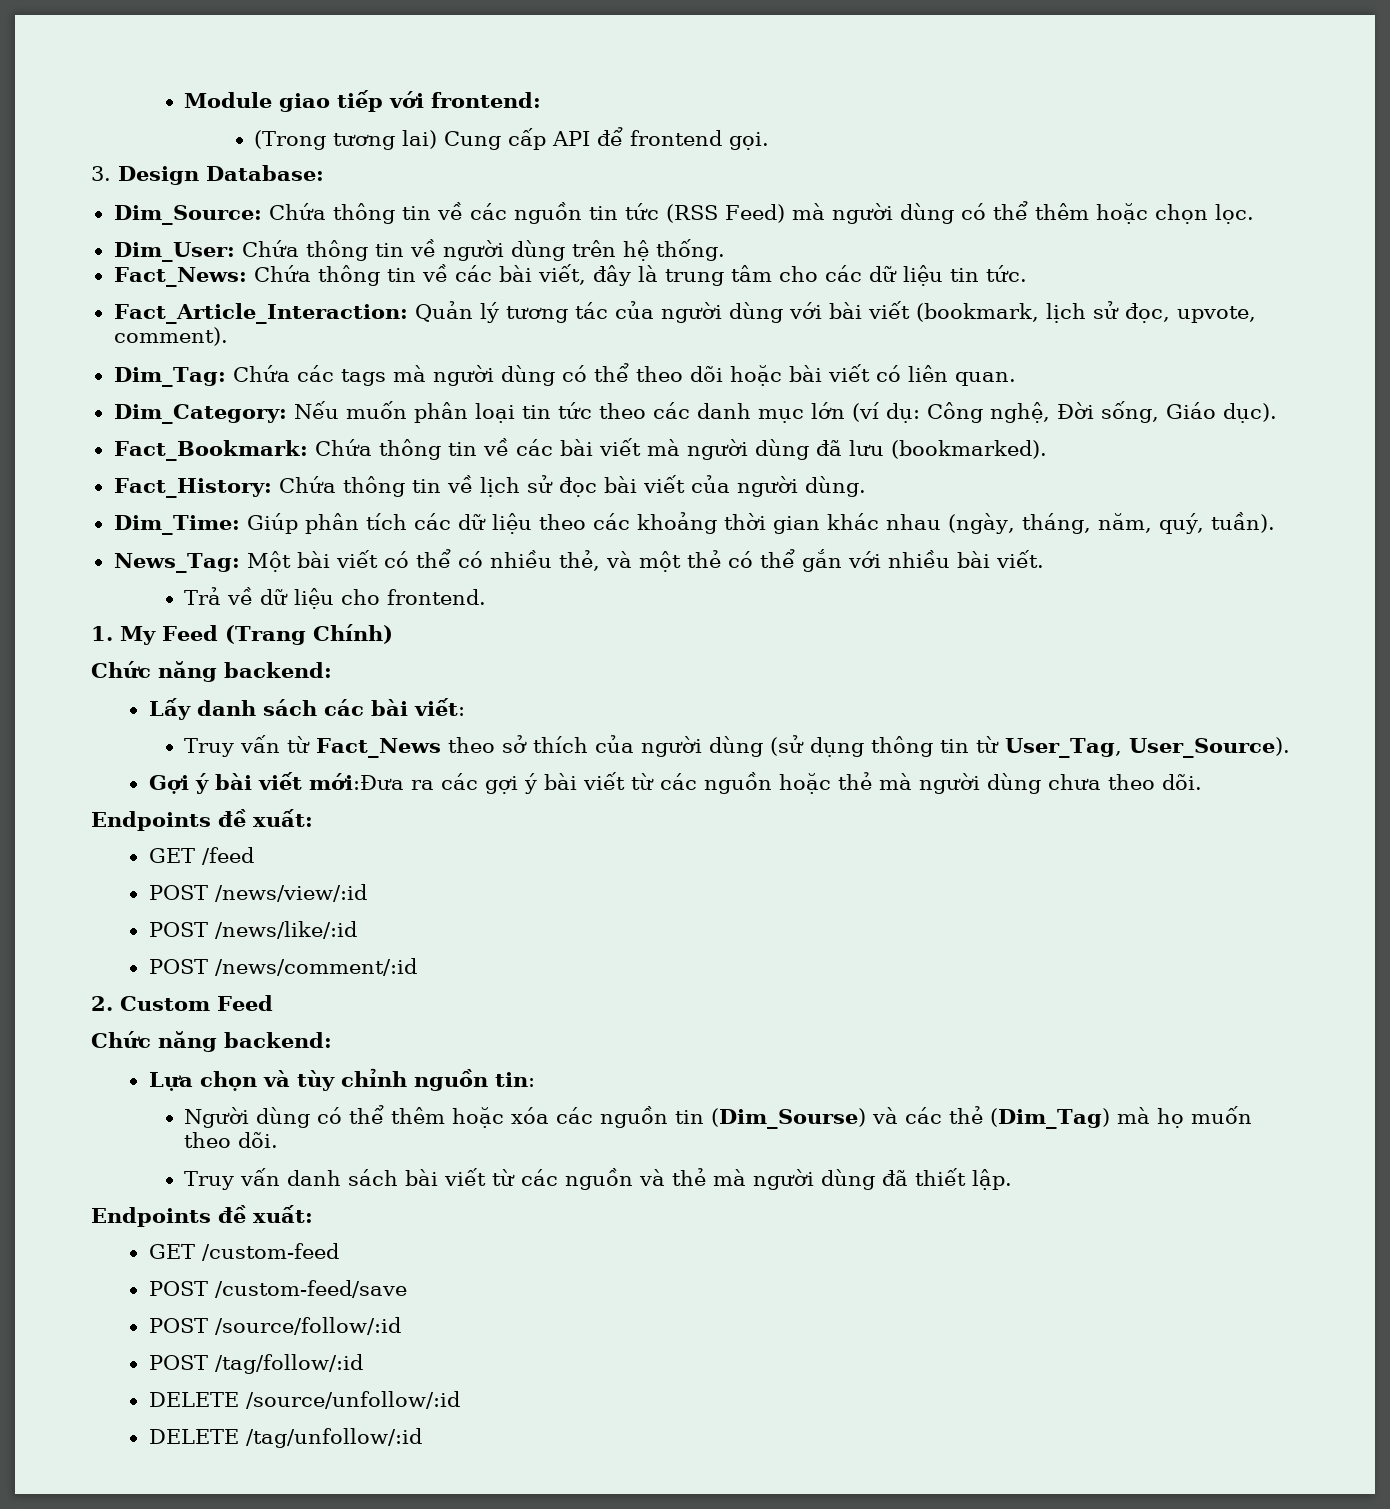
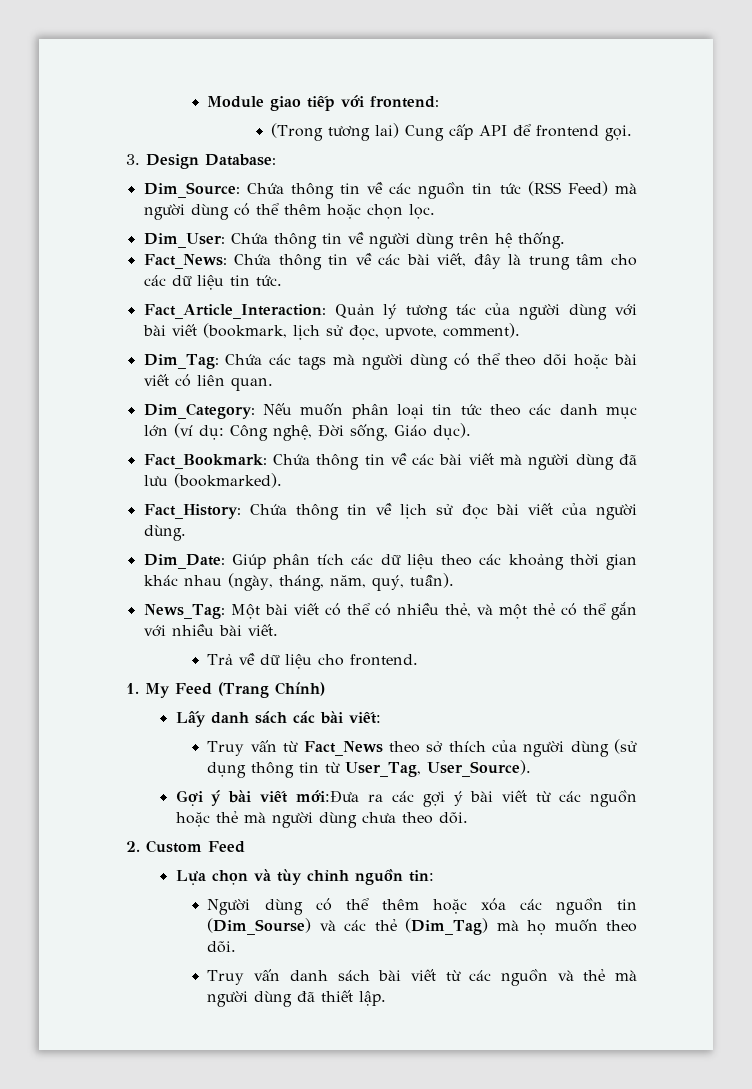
- Dim_Time: Giúp phân tích các dữ liệu theo các khoảng thời gian khác nhau (ngày, tháng, năm, quý, tuần).
+ Dim_Date: Giúp phân tích các dữ liệu theo các khoảng thời gian khác nhau (ngày, tháng, năm, quý, tuần).
  1. My Feed (Trang Chính)
- Chức năng backend:
  Gợi ý bài viết mới:Đưa ra các gợi ý bài viết từ các nguồn hoặc thẻ mà người dùng chưa theo dõi.
- Endpoints đề xuất:
- GET /feed
- POST /news/view/:id
- POST /news/like/:id
- POST /news/comment/:id
  2. Custom Feed
- Chức năng backend:
  Truy vấn danh sách bài viết từ các nguồn và thẻ mà người dùng đã thiết lập.
- Endpoints đề xuất:
- GET /custom-feed
- POST /custom-feed/save
- POST /source/follow/:id
- POST /tag/follow/:id
- DELETE /source/unfollow/:id
- DELETE /tag/unfollow/:id

